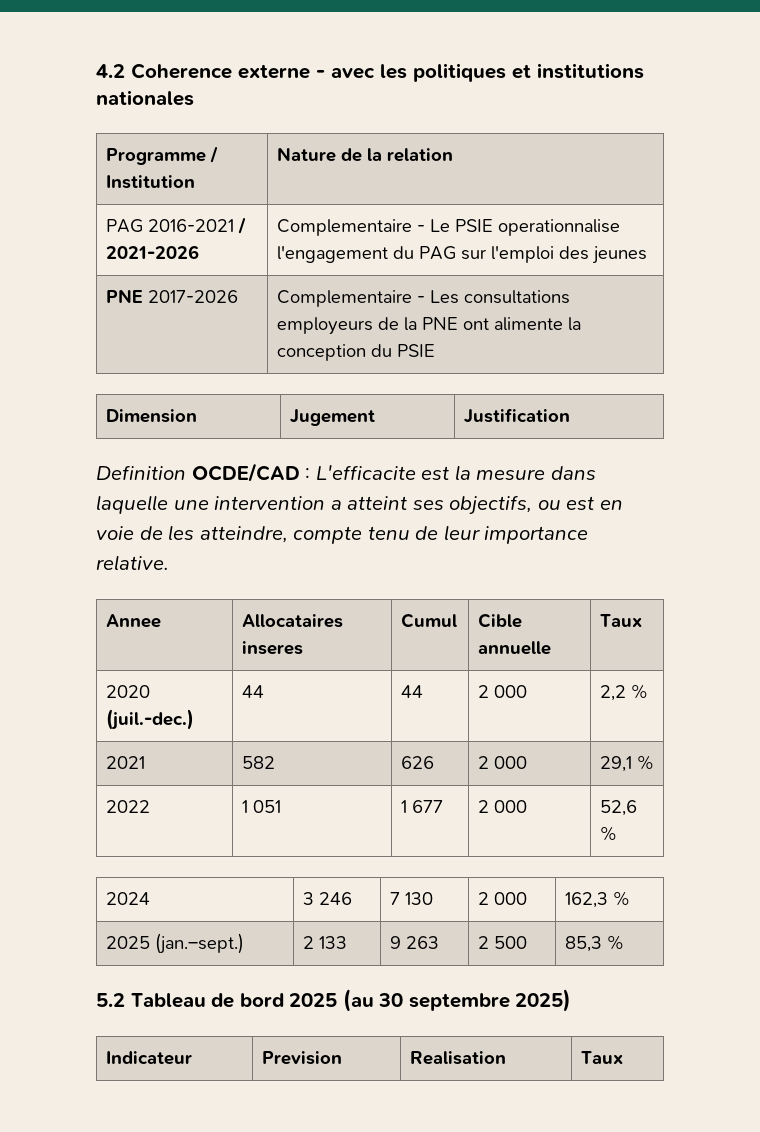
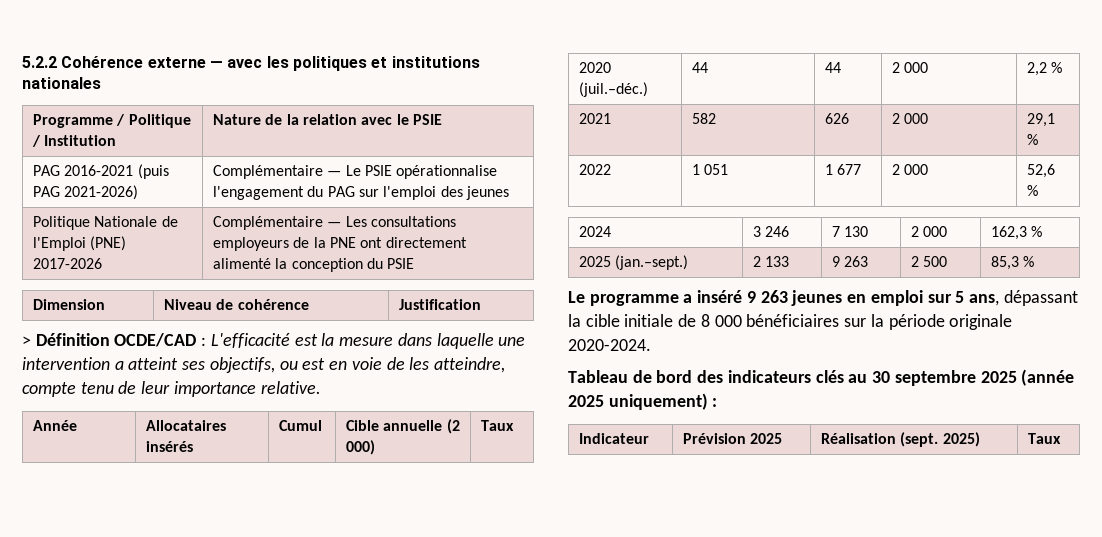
- 4.2 Coherence externe - avec les politiques et institutions nationales
+ 5.2.2 Cohérence externe — avec les politiques et institutions nationales
- Programme / Institution | Nature de la relation
+ Programme / Politique / Institution | Nature de la relation avec le PSIE
- PAG 2016-2021 / 2021-2026 | Complementaire - Le PSIE operationnalise l'engagement du PAG sur l'emploi des jeunes
+ PAG 2016-2021 (puis PAG 2021-2026) | Complémentaire — Le PSIE opérationnalise l'engagement du PAG sur l'emploi des jeunes
- PNE 2017-2026 | Complementaire - Les consultations employeurs de la PNE ont alimente la conception du PSIE
+ Politique Nationale de l'Emploi (PNE) 2017-2026 | Complémentaire — Les consultations employeurs de la PNE ont directement alimenté la conception du PSIE
- Dimension | Jugement | Justification
+ Dimension | Niveau de cohérence | Justification
- Definition OCDE/CAD : L'efficacite est la mesure dans laquelle une intervention a atteint ses objectifs, ou est en voie de les atteindre, compte tenu de leur importance relative.
+ > Définition OCDE/CAD : L'efficacité est la mesure dans laquelle une intervention a atteint ses objectifs, ou est en voie de les atteindre, compte tenu de leur importance relative.
- Annee | Allocataires inseres | Cumul | Cible annuelle | Taux
+ Année | Allocataires insérés | Cumul | Cible annuelle (2 000) | Taux
- 2020 (juil.-dec.) | 44 | 44 | 2 000 | 2,2 %
+ 2020 (juil.–déc.) | 44 | 44 | 2 000 | 2,2 %
- 5.2 Tableau de bord 2025 (au 30 septembre 2025)
- Indicateur | Prevision | Realisation | Taux
+ Le programme a inséré 9 263 jeunes en emploi sur 5 ans, dépassant la cible initiale de 8 000 bénéficiaires sur la période originale 2020-2024.
+ Tableau de bord des indicateurs clés au 30 septembre 2025 (année 2025 uniquement) :
+ Indicateur | Prévision 2025 | Réalisation (sept. 2025) | Taux

